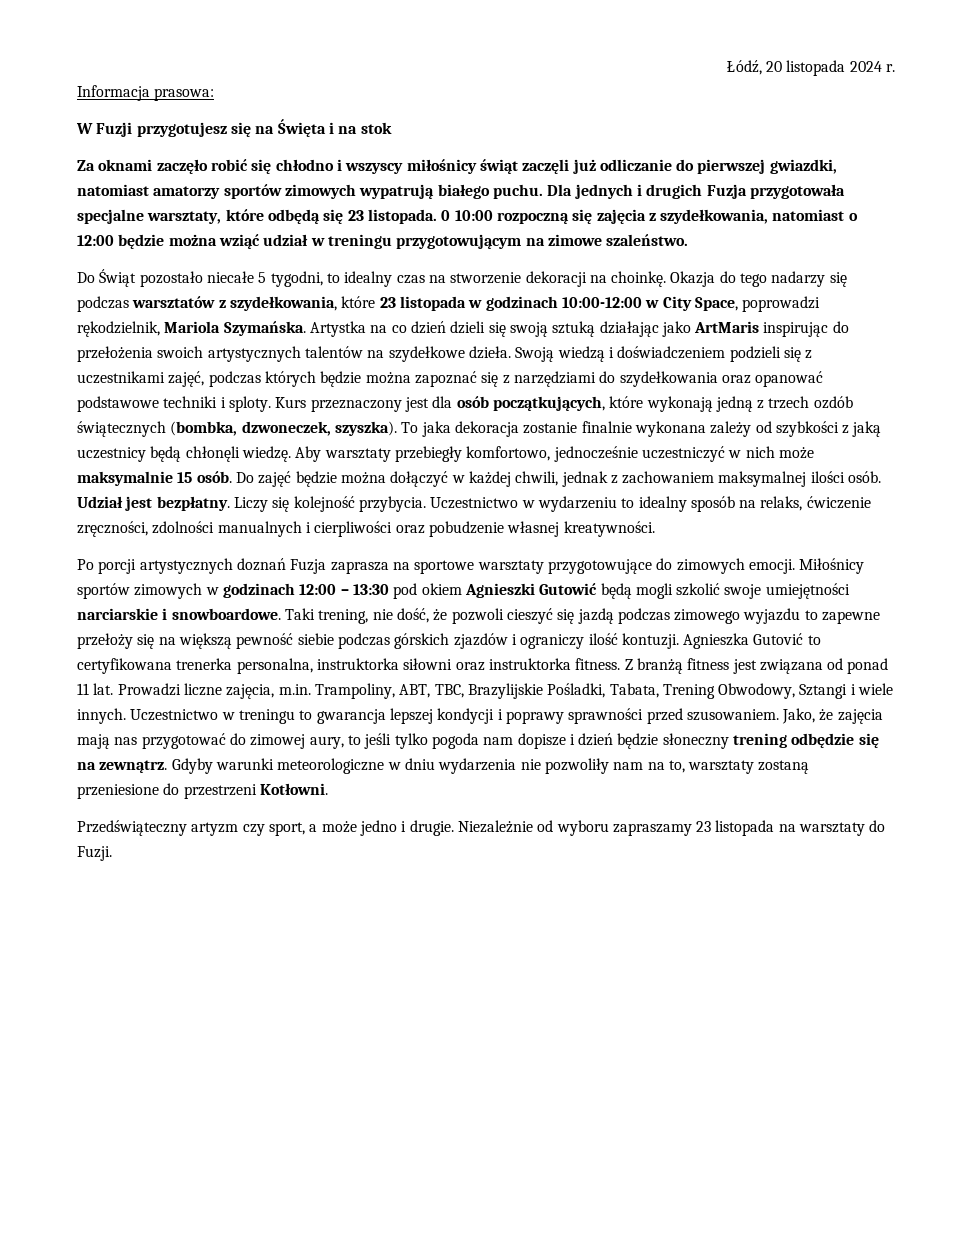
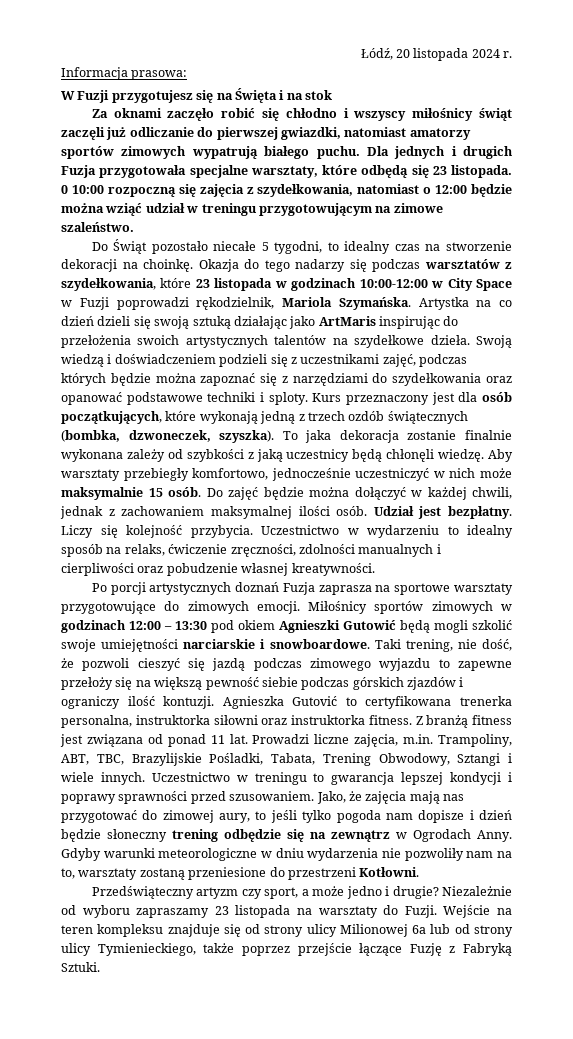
- Okazja do tego nadarzy się podczas warsztatów z szydełkowania, które 23 listopada w godzinach 10:00-12:00 w City Space, poprowadzi rękodzielnik, Mariola Szymańska.
+ Okazja do tego nadarzy się podczas warsztatów z szydełkowania, które 23 listopada w godzinach 10:00-12:00 w City Space w Fuzji poprowadzi rękodzielnik, Mariola Szymańska.
- Jako, że zajęcia mają nas przygotować do zimowej aury, to jeśli tylko pogoda nam dopisze i dzień będzie słoneczny trening odbędzie się na zewnątrz.
+ Jako, że zajęcia mają nas przygotować do zimowej aury, to jeśli tylko pogoda nam dopisze i dzień będzie słoneczny trening odbędzie się na zewnątrz w Ogrodach Anny.
- Przedświąteczny artyzm czy sport, a może jedno i drugie.
+ Przedświąteczny artyzm czy sport, a może jedno i drugie?
+ Wejście na teren kompleksu znajduje się od strony ulicy Milionowej 6a lub od strony ulicy Tymienieckiego, także poprzez przejście łączące Fuzję z Fabryką Sztuki.

